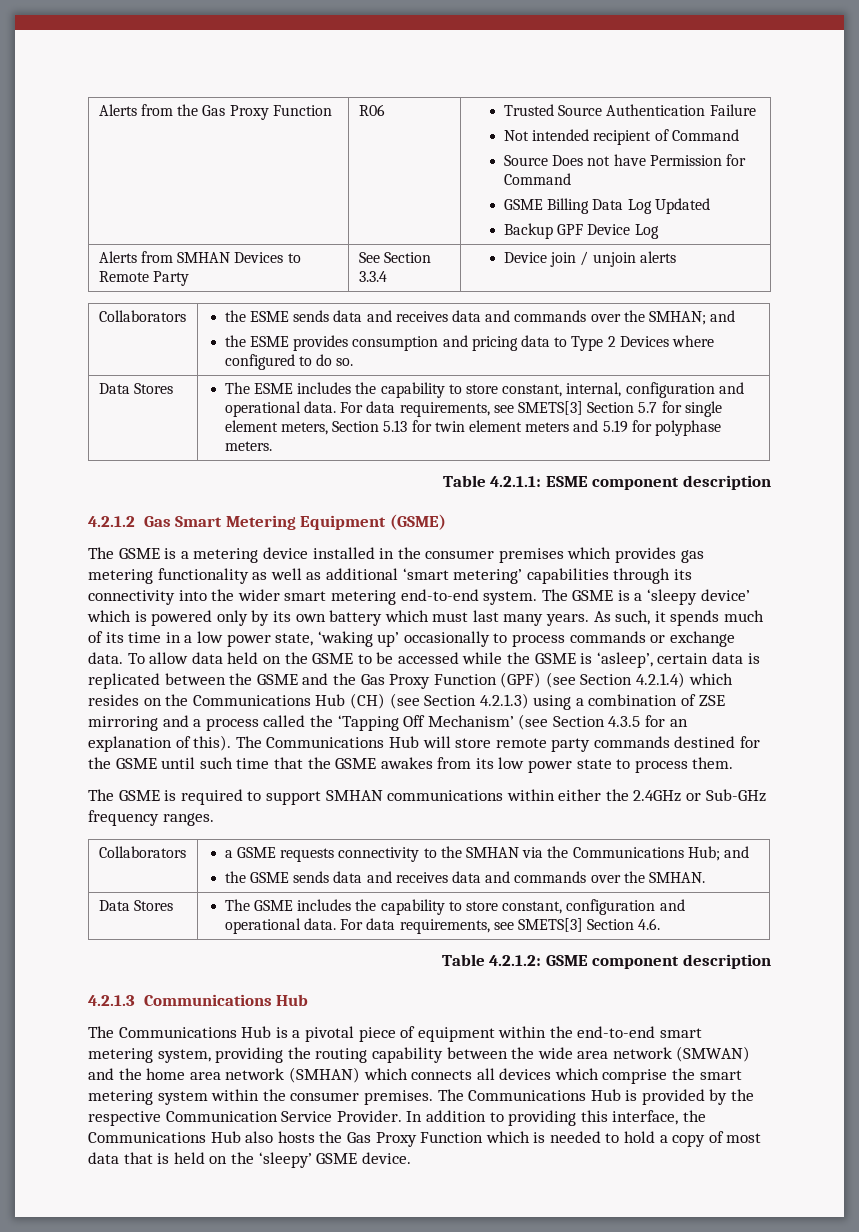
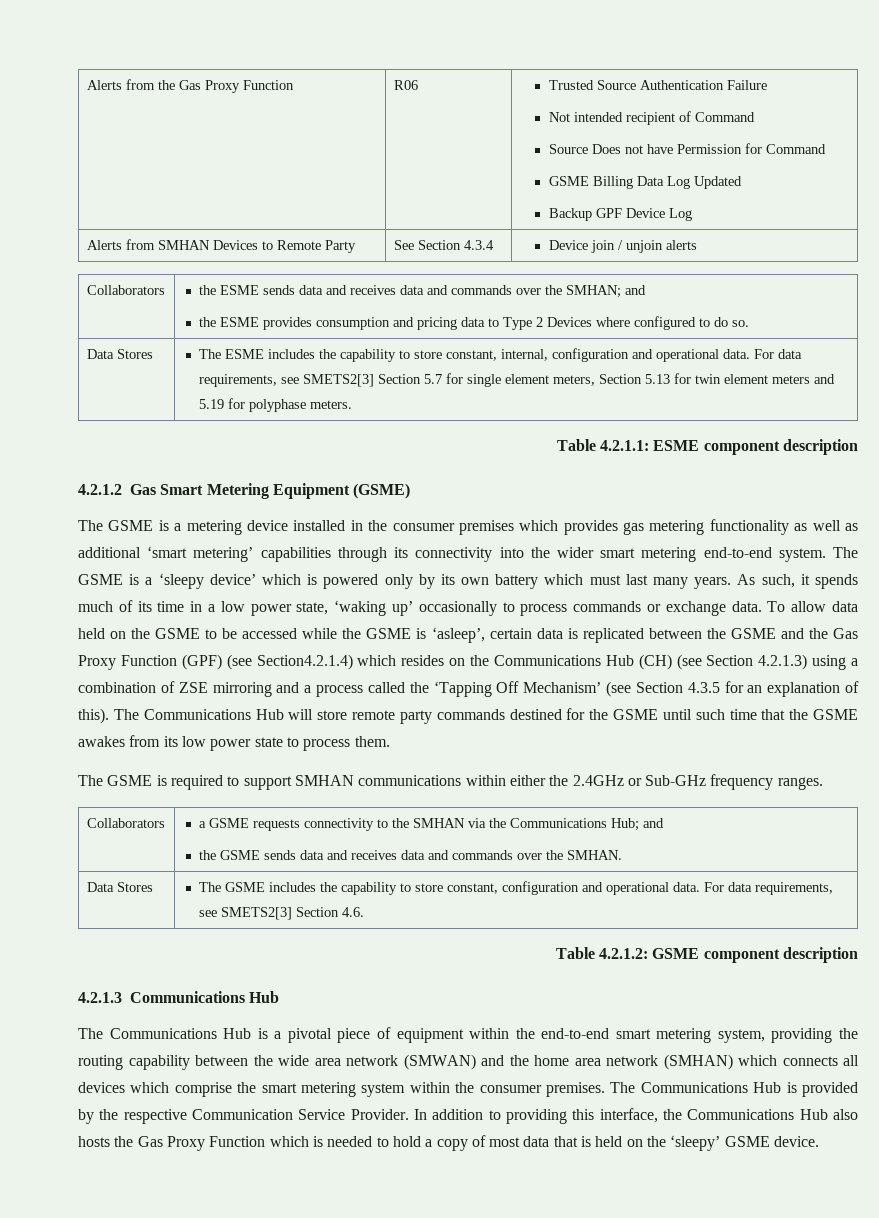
- Alerts from SMHAN Devices to Remote Party | See Section 3.3.4 | Device join / unjoin alerts
+ Alerts from SMHAN Devices to Remote Party | See Section 4.3.4 | Device join / unjoin alerts
- Data Stores | The ESME includes the capability to store constant, internal, configuration and operational data. For data requirements, see SMETS[3] Section 5.7 for single element meters, Section 5.13 for twin element meters and 5.19 for polyphase meters.
+ Data Stores | The ESME includes the capability to store constant, internal, configuration and operational data. For data requirements, see SMETS2[3] Section 5.7 for single element meters, Section 5.13 for twin element meters and 5.19 for polyphase meters.
- To allow data held on the GSME to be accessed while the GSME is ‘asleep’, certain data is replicated between the GSME and the Gas Proxy Function (GPF) (see Section 4.2.1.4) which resides on the Communications Hub (CH) (see Section 4.2.1.3) using a combination of ZSE mirroring and a process called the ‘Tapping Off Mechanism’ (see Section 4.3.5 for an explanation of this).
+ To allow data held on the GSME to be accessed while the GSME is ‘asleep’, certain data is replicated between the GSME and the Gas Proxy Function (GPF) (see Section4.2.1.4) which resides on the Communications Hub (CH) (see Section 4.2.1.3) using a combination of ZSE mirroring and a process called the ‘Tapping Off Mechanism’ (see Section 4.3.5 for an explanation of this).
- Data Stores | The GSME includes the capability to store constant, configuration and operational data. For data requirements, see SMETS[3] Section 4.6.
+ Data Stores | The GSME includes the capability to store constant, configuration and operational data. For data requirements, see SMETS2[3] Section 4.6.

